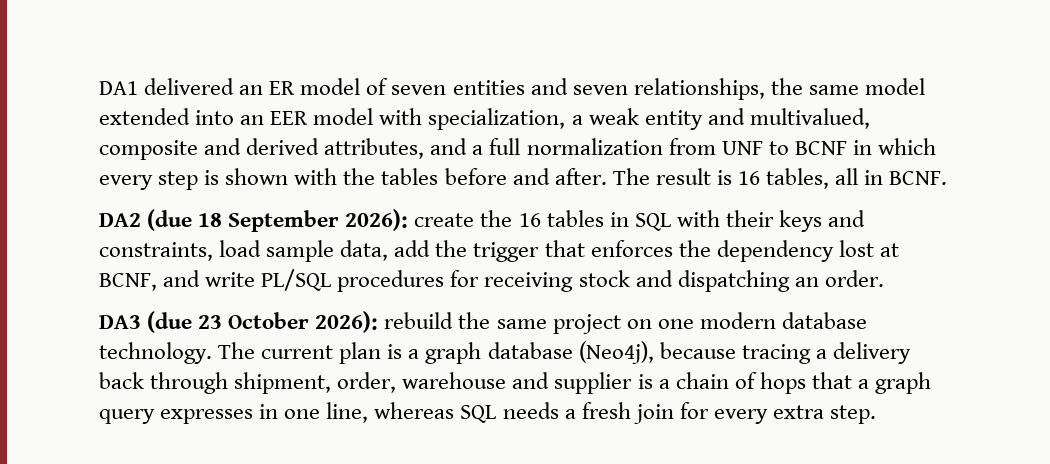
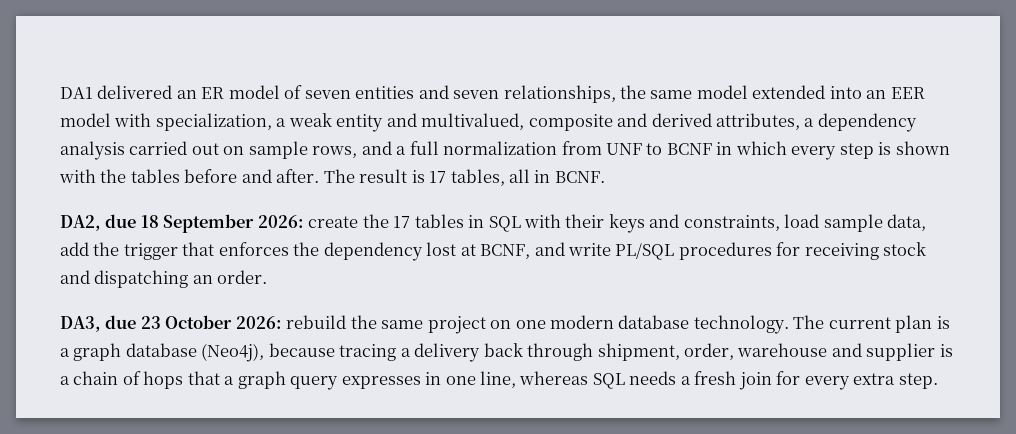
- DA1 delivered an ER model of seven entities and seven relationships, the same model extended into an EER model with specialization, a weak entity and multivalued, composite and derived attributes, and a full normalization from UNF to BCNF in which every step is shown with the tables before and after.
+ DA1 delivered an ER model of seven entities and seven relationships, the same model extended into an EER model with specialization, a weak entity and multivalued, composite and derived attributes, a dependency analysis carried out on sample rows, and a full normalization from UNF to BCNF in which every step is shown with the tables before and after.
- The result is 16 tables, all in BCNF.
+ The result is 17 tables, all in BCNF.
- DA2 (due 18 September 2026): create the 16 tables in SQL with their keys and constraints, load sample data, add the trigger that enforces the dependency lost at BCNF, and write PL/SQL procedures for receiving stock and dispatching an order.
+ DA2, due 18 September 2026: create the 17 tables in SQL with their keys and constraints, load sample data, add the trigger that enforces the dependency lost at BCNF, and write PL/SQL procedures for receiving stock and dispatching an order.
- DA3 (due 23 October 2026): rebuild the same project on one modern database technology.
+ DA3, due 23 October 2026: rebuild the same project on one modern database technology.

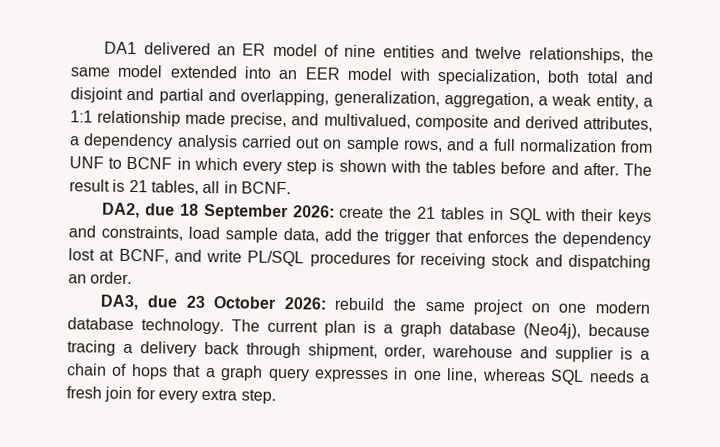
- DA1 delivered an ER model of seven entities and seven relationships, the same model extended into an EER model with specialization, a weak entity and multivalued, composite and derived attributes, a dependency analysis carried out on sample rows, and a full normalization from UNF to BCNF in which every step is shown with the tables before and after.
+ DA1 delivered an ER model of nine entities and twelve relationships, the same model extended into an EER model with specialization, both total and disjoint and partial and overlapping, generalization, aggregation, a weak entity, a 1:1 relationship made precise, and multivalued, composite and derived attributes, a dependency analysis carried out on sample rows, and a full normalization from UNF to BCNF in which every step is shown with the tables before and after.
- The result is 17 tables, all in BCNF.
+ The result is 21 tables, all in BCNF.
- DA2, due 18 September 2026: create the 17 tables in SQL with their keys and constraints, load sample data, add the trigger that enforces the dependency lost at BCNF, and write PL/SQL procedures for receiving stock and dispatching an order.
+ DA2, due 18 September 2026: create the 21 tables in SQL with their keys and constraints, load sample data, add the trigger that enforces the dependency lost at BCNF, and write PL/SQL procedures for receiving stock and dispatching an order.

